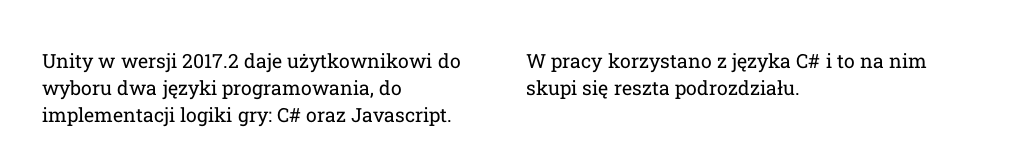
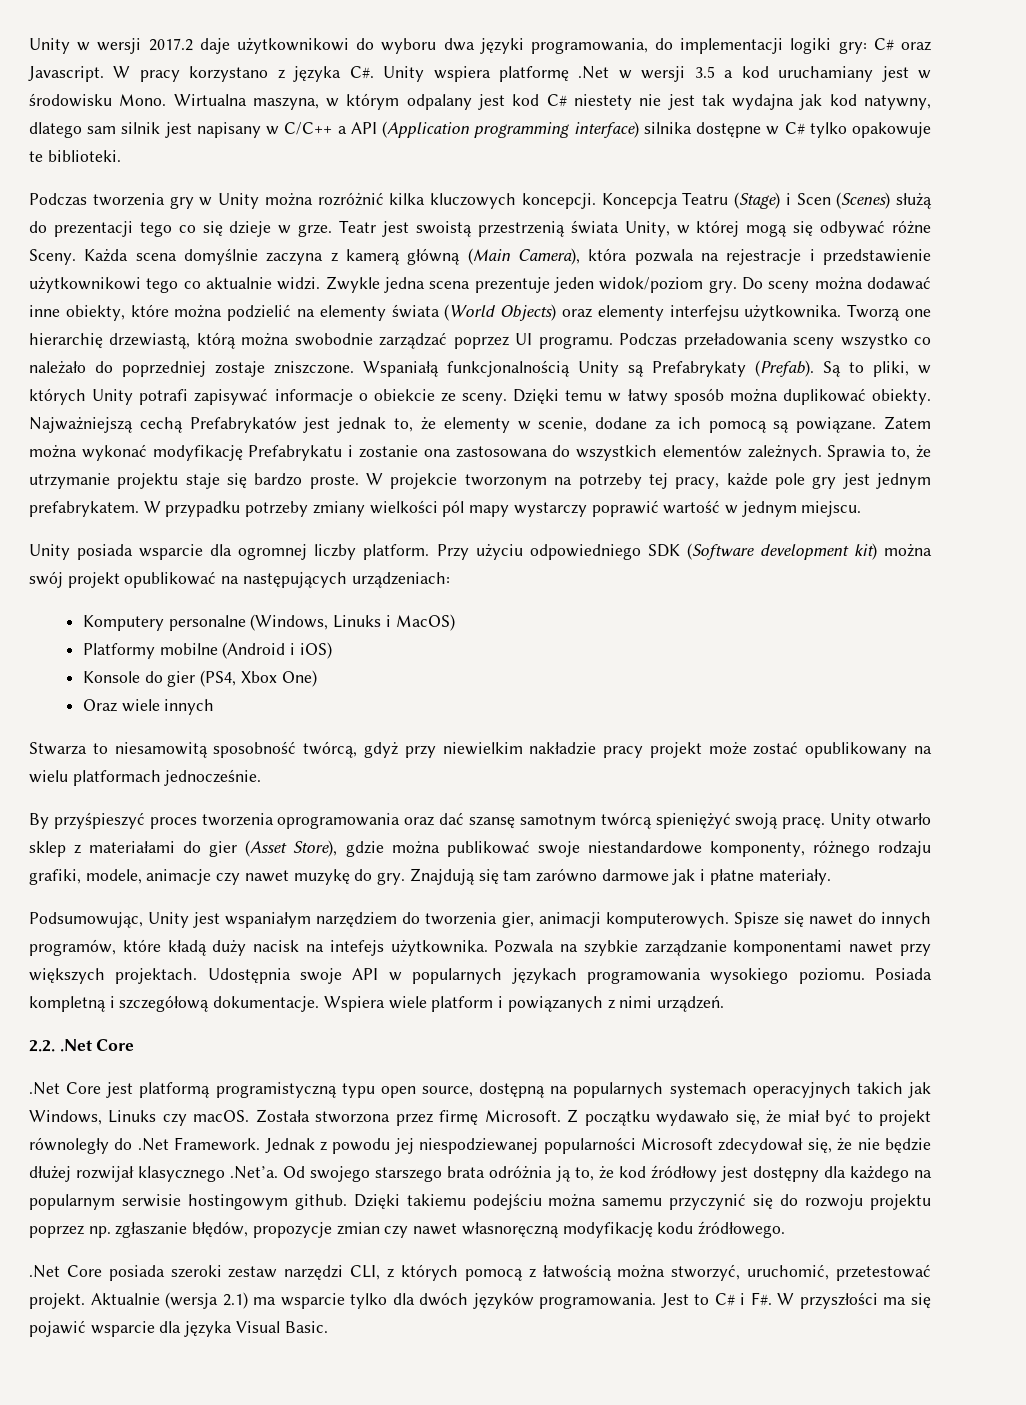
- W pracy korzystano z języka C# i to na nim skupi się reszta podrozdziału.
+ W pracy korzystano z języka C#. Unity wspiera platformę .Net w wersji 3.5 a kod uruchamiany jest w środowisku Mono. Wirtualna maszyna, w którym odpalany jest kod C# niestety nie jest tak wydajna jak kod natywny, dlatego sam silnik jest napisany w C/C++ a API (Application programming interface) silnika dostępne w C# tylko opakowuje te biblioteki.
+ Podczas tworzenia gry w Unity można rozróżnić kilka kluczowych koncepcji. Koncepcja Teatru (Stage) i Scen (Scenes) służą do prezentacji tego co się dzieje w grze. Teatr jest swoistą przestrzenią świata Unity, w której mogą się odbywać różne Sceny. Każda scena domyślnie zaczyna z kamerą główną (Main Camera), która pozwala na rejestracje i przedstawienie użytkownikowi tego co aktualnie widzi. Zwykle jedna scena prezentuje jeden widok/poziom gry. Do sceny można dodawać inne obiekty, które można podzielić na elementy świata (World Objects) oraz elementy interfejsu użytkownika. Tworzą one hierarchię drzewiastą, którą można swobodnie zarządzać poprzez UI programu. Podczas przeładowania sceny wszystko co należało do poprzedniej zostaje zniszczone. Wspaniałą funkcjonalnością Unity są Prefabrykaty (Prefab). Są to pliki, w których Unity potrafi zapisywać informacje o obiekcie ze sceny. Dzięki temu w łatwy sposób można duplikować obiekty. Najważniejszą cechą Prefabrykatów jest jednak to, że elementy w scenie, dodane za ich pomocą są powiązane. Zatem można wykonać modyfikację Prefabrykatu i zostanie ona zastosowana do wszystkich elementów zależnych. Sprawia to, że utrzymanie projektu staje się bardzo proste. W projekcie tworzonym na potrzeby tej pracy, każde pole gry jest jednym prefabrykatem. W przypadku potrzeby zmiany wielkości pól mapy wystarczy poprawić wartość w jednym miejscu.
+ Unity posiada wsparcie dla ogromnej liczby platform. Przy użyciu odpowiedniego SDK (Software development kit) można swój projekt opublikować na następujących urządzeniach:
+ Komputery personalne (Windows, Linuks i MacOS)
+ Platformy mobilne (Android i iOS)
+ Konsole do gier (PS4, Xbox One)
+ Oraz wiele innych
+ Stwarza to niesamowitą sposobność twórcą, gdyż przy niewielkim nakładzie pracy projekt może zostać opublikowany na wielu platformach jednocześnie.
+ By przyśpieszyć proces tworzenia oprogramowania oraz dać szansę samotnym twórcą spieniężyć swoją pracę. Unity otwarło sklep z materiałami do gier (Asset Store), gdzie można publikować swoje niestandardowe komponenty, różnego rodzaju grafiki, modele, animacje czy nawet muzykę do gry. Znajdują się tam zarówno darmowe jak i płatne materiały.
+ Podsumowując, Unity jest wspaniałym narzędziem do tworzenia gier, animacji komputerowych. Spisze się nawet do innych programów, które kładą duży nacisk na intefejs użytkownika. Pozwala na szybkie zarządzanie komponentami nawet przy większych projektach. Udostępnia swoje API w popularnych językach programowania wysokiego poziomu. Posiada kompletną i szczegółową dokumentacje. Wspiera wiele platform i powiązanych z nimi urządzeń.
+ 2.2. .Net Core
+ .Net Core jest platformą programistyczną typu open source, dostępną na popularnych systemach operacyjnych takich jak Windows, Linuks czy macOS. Została stworzona przez firmę Microsoft. Z początku wydawało się, że miał być to projekt równoległy do .Net Framework. Jednak z powodu jej niespodziewanej popularności Microsoft zdecydował się, że nie będzie dłużej rozwijał klasycznego .Net’a. Od swojego starszego brata odróżnia ją to, że kod źródłowy jest dostępny dla każdego na popularnym serwisie hostingowym github. Dzięki takiemu podejściu można samemu przyczynić się do rozwoju projektu poprzez np. zgłaszanie błędów, propozycje zmian czy nawet własnoręczną modyfikację kodu źródłowego.
+ .Net Core posiada szeroki zestaw narzędzi CLI, z których pomocą z łatwością można stworzyć, uruchomić, przetestować projekt. Aktualnie (wersja 2.1) ma wsparcie tylko dla dwóch języków programowania. Jest to C# i F#. W przyszłości ma się pojawić wsparcie dla języka Visual Basic.

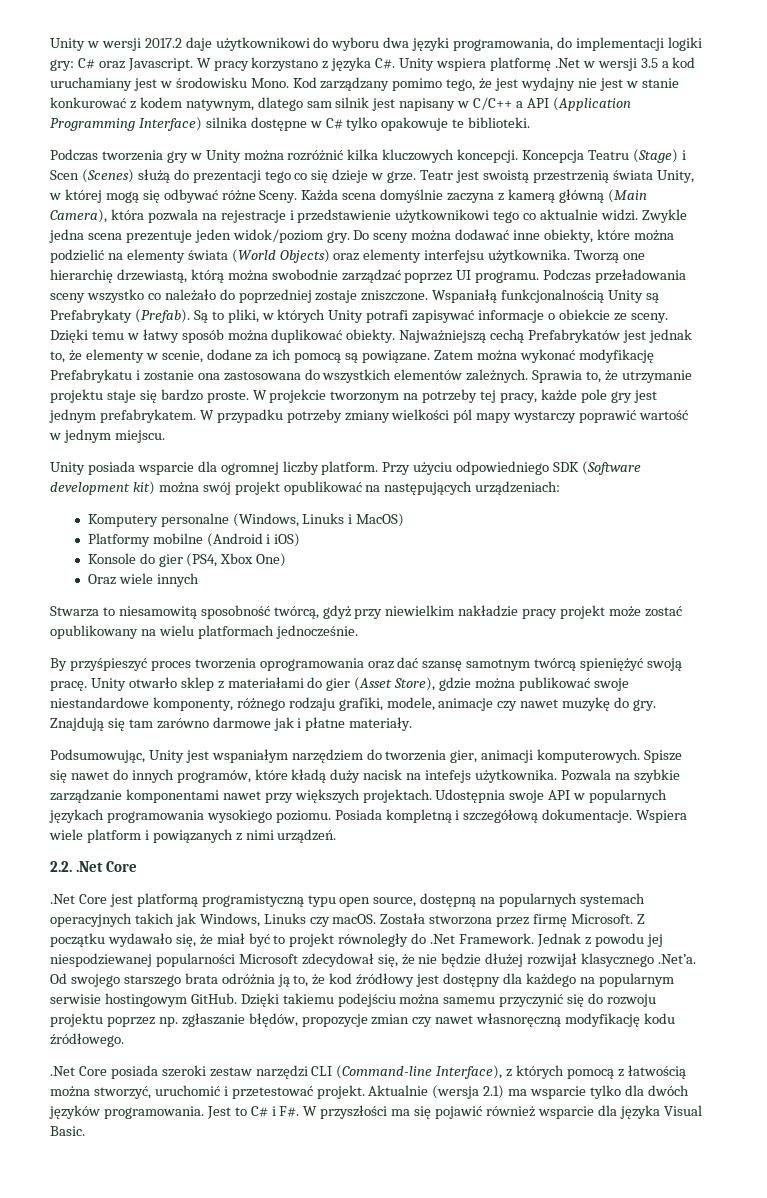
- Wirtualna maszyna, w którym odpalany jest kod C# niestety nie jest tak wydajna jak kod natywny, dlatego sam silnik jest napisany w C/C++ a API (Application programming interface) silnika dostępne w C# tylko opakowuje te biblioteki.
+ Kod zarządzany pomimo tego, że jest wydajny nie jest w stanie konkurować z kodem natywnym, dlatego sam silnik jest napisany w C/C++ a API (Application Programming Interface) silnika dostępne w C# tylko opakowuje te biblioteki.
- Jednak z powodu jej niespodziewanej popularności Microsoft zdecydował się, że nie będzie dłużej rozwijał klasycznego .Net’a. Od swojego starszego brata odróżnia ją to, że kod źródłowy jest dostępny dla każdego na popularnym serwisie hostingowym github.
+ Jednak z powodu jej niespodziewanej popularności Microsoft zdecydował się, że nie będzie dłużej rozwijał klasycznego .Net’a. Od swojego starszego brata odróżnia ją to, że kod źródłowy jest dostępny dla każdego na popularnym serwisie hostingowym GitHub.
- .Net Core posiada szeroki zestaw narzędzi CLI, z których pomocą z łatwością można stworzyć, uruchomić, przetestować projekt.
+ .Net Core posiada szeroki zestaw narzędzi CLI (Command-line Interface), z których pomocą z łatwością można stworzyć, uruchomić i przetestować projekt.
- Jest to C# i F#. W przyszłości ma się pojawić wsparcie dla języka Visual Basic.
+ Jest to C# i F#. W przyszłości ma się pojawić również wsparcie dla języka Visual Basic.

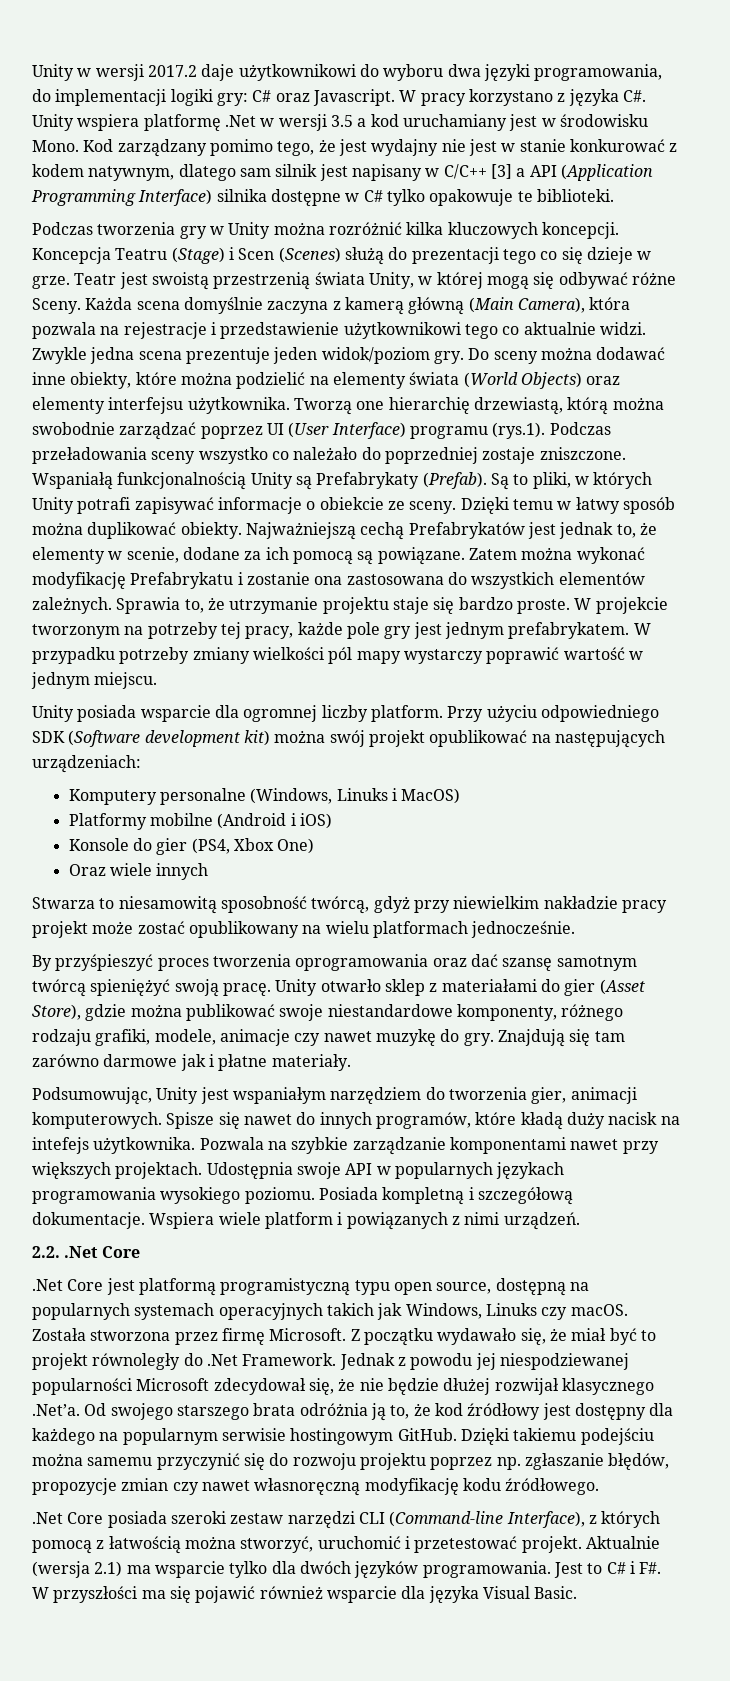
- Kod zarządzany pomimo tego, że jest wydajny nie jest w stanie konkurować z kodem natywnym, dlatego sam silnik jest napisany w C/C++ a API (Application Programming Interface) silnika dostępne w C# tylko opakowuje te biblioteki.
+ Kod zarządzany pomimo tego, że jest wydajny nie jest w stanie konkurować z kodem natywnym, dlatego sam silnik jest napisany w C/C++ [3] a API (Application Programming Interface) silnika dostępne w C# tylko opakowuje te biblioteki.
- Tworzą one hierarchię drzewiastą, którą można swobodnie zarządzać poprzez UI programu. Podczas przeładowania sceny wszystko co należało do poprzedniej zostaje zniszczone.
+ Tworzą one hierarchię drzewiastą, którą można swobodnie zarządzać poprzez UI (User Interface) programu (rys.1). Podczas przeładowania sceny wszystko co należało do poprzedniej zostaje zniszczone.

